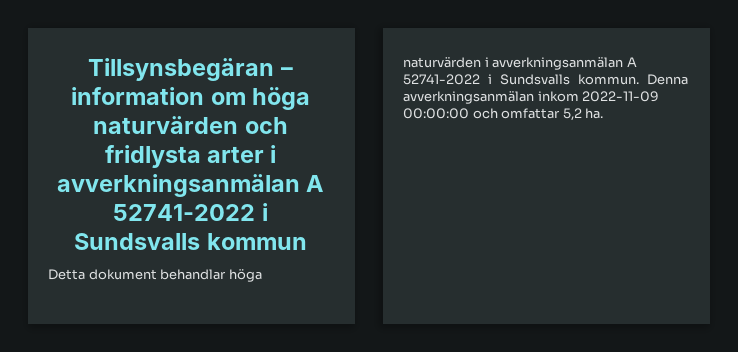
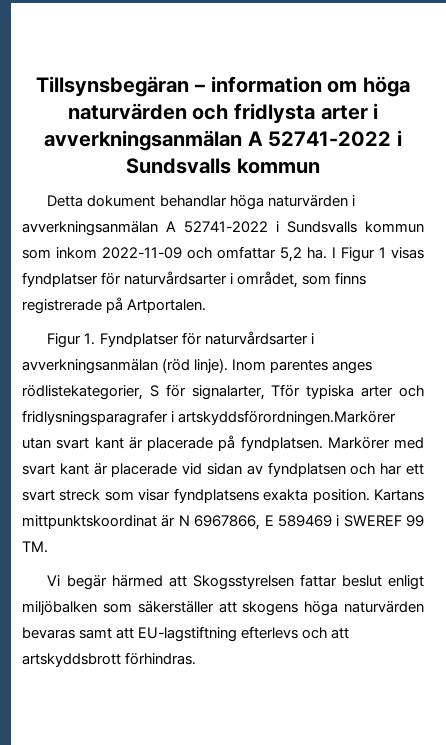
- Detta dokument behandlar höga naturvärden i avverkningsanmälan A 52741-2022 i Sundsvalls kommun. Denna avverkningsanmälan inkom 2022-11-09 00:00:00 och omfattar 5,2 ha.
+ Detta dokument behandlar höga naturvärden i avverkningsanmälan A 52741-2022 i Sundsvalls kommun som inkom 2022-11-09 och omfattar 5,2 ha.
+ I Figur 1 visas fyndplatser för naturvårdsarter i området, som finns registrerade på Artportalen.
+ Figur 1. Fyndplatser för naturvårdsarter i avverkningsanmälan (röd linje). Inom parentes anges rödlistekategorier, S för signalarter, Tför typiska arter och fridlysningsparagrafer i artskyddsförordningen.Markörer utan svart kant är placerade på fyndplatsen. Markörer med svart kant är placerade vid sidan av fyndplatsen och har ett svart streck som visar fyndplatsens exakta position. Kartans mittpunktskoordinat är N 6967866, E 589469 i SWEREF 99 TM.
+ Vi begär härmed att Skogsstyrelsen fattar beslut enligt miljöbalken som säkerställer att skogens höga naturvärden bevaras samt att EU-lagstiftning efterlevs och att artskyddsbrott förhindras.

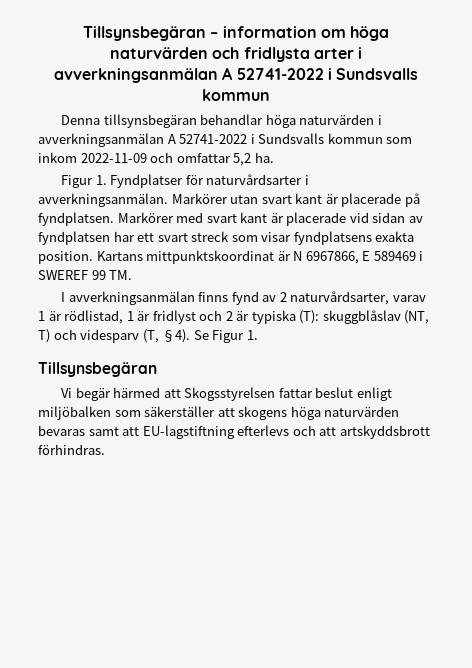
- Detta dokument behandlar höga naturvärden i avverkningsanmälan A 52741-2022 i Sundsvalls kommun som inkom 2022-11-09 och omfattar 5,2 ha. I Figur 1 visas fyndplatser för naturvårdsarter i området, som finns registrerade på Artportalen.
+ Denna tillsynsbegäran behandlar höga naturvärden i avverkningsanmälan A 52741-2022 i Sundsvalls kommun som inkom 2022-11-09 och omfattar 5,2 ha.
- Figur 1. Fyndplatser för naturvårdsarter i avverkningsanmälan (röd linje). Inom parentes anges rödlistekategorier, S för signalarter, Tför typiska arter och fridlysningsparagrafer i artskyddsförordningen.Markörer utan svart kant är placerade på fyndplatsen.
+ Figur 1. Fyndplatser för naturvårdsarter i avverkningsanmälan. Markörer utan svart kant är placerade på fyndplatsen.
- Markörer med svart kant är placerade vid sidan av fyndplatsen och har ett svart streck som visar fyndplatsens exakta position.
+ Markörer med svart kant är placerade vid sidan av fyndplatsen har ett svart streck som visar fyndplatsens exakta position.
+ I avverkningsanmälan finns fynd av 2 naturvårdsarter, varav 1 är rödlistad, 1 är fridlyst och 2 är typiska (T): skuggblåslav (NT, T) och videsparv (T, §4). Se Figur 1.
+ Tillsynsbegäran

